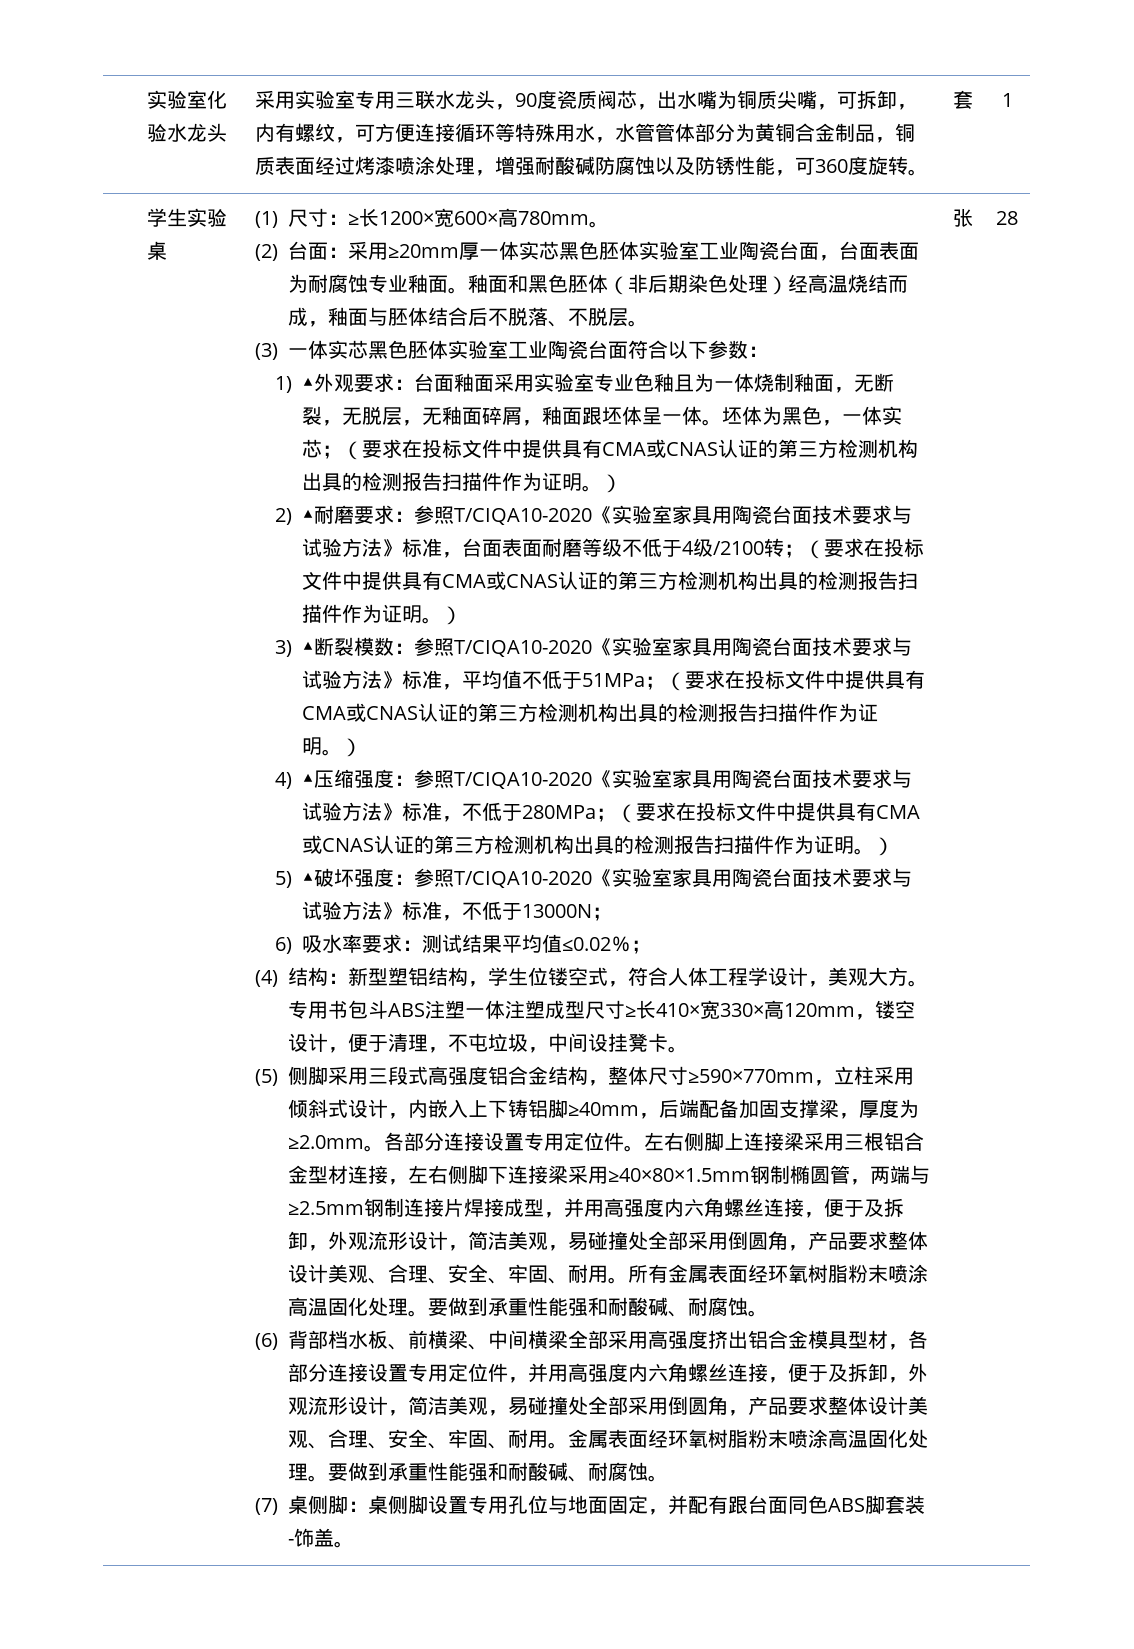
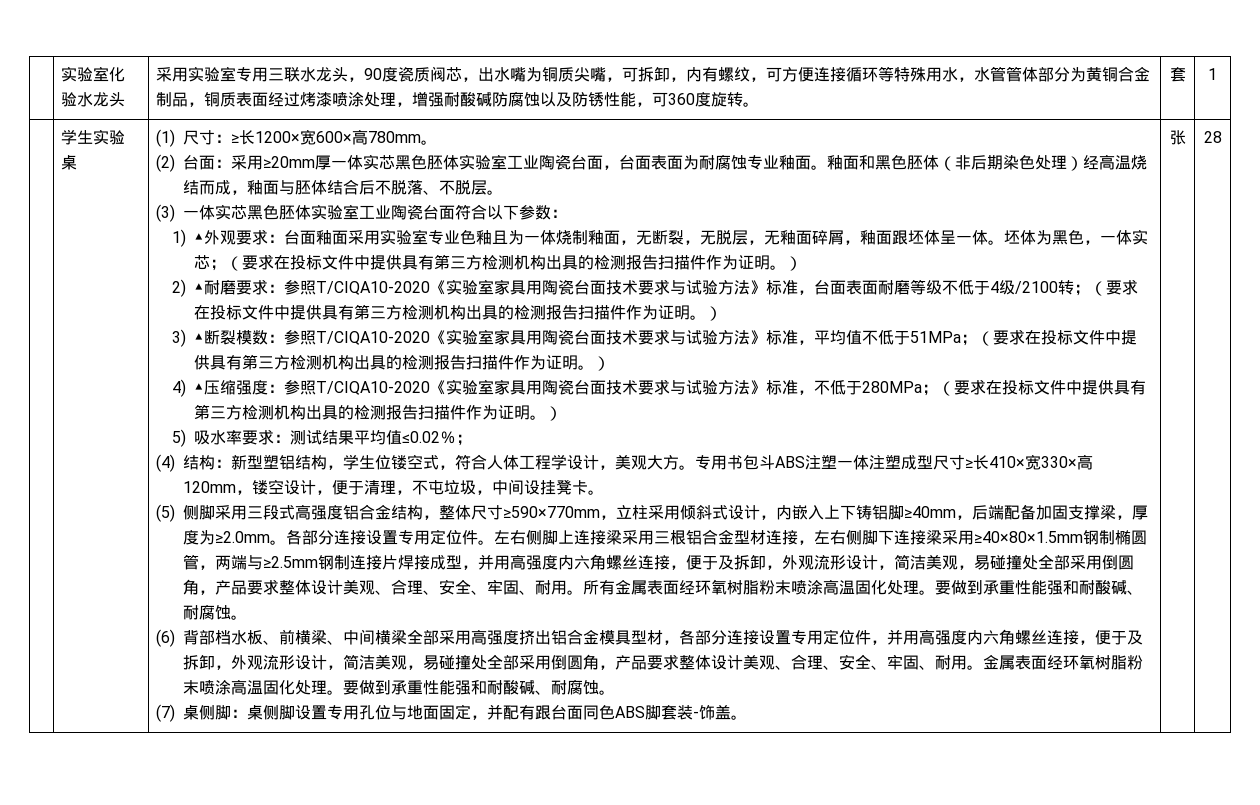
- 坯体为黑色，一体实芯；（要求在投标文件中提供具有CMA或CNAS认证的第三方检测机构出具的检测报告扫描件作为证明。）
+ 坯体为黑色，一体实芯；（要求在投标文件中提供具有第三方检测机构出具的检测报告扫描件作为证明。）
- 2) ▲耐磨要求：参照T/CIQA10-2020《实验室家具用陶瓷台面技术要求与试验方法》标准，台面表面耐磨等级不低于4级/2100转；（要求在投标文件中提供具有CMA或CNAS认证的第三方检测机构出具的检测报告扫描件作为证明。）
+ 2) ▲耐磨要求：参照T/CIQA10-2020《实验室家具用陶瓷台面技术要求与试验方法》标准，台面表面耐磨等级不低于4级/2100转；（要求在投标文件中提供具有第三方检测机构出具的检测报告扫描件作为证明。）
- 3) ▲断裂模数：参照T/CIQA10-2020《实验室家具用陶瓷台面技术要求与试验方法》标准，平均值不低于51MPa；（要求在投标文件中提供具有CMA或CNAS认证的第三方检测机构出具的检测报告扫描件作为证明。）
+ 3) ▲断裂模数：参照T/CIQA10-2020《实验室家具用陶瓷台面技术要求与试验方法》标准，平均值不低于51MPa；（要求在投标文件中提供具有第三方检测机构出具的检测报告扫描件作为证明。）
- 4) ▲压缩强度：参照T/CIQA10-2020《实验室家具用陶瓷台面技术要求与试验方法》标准，不低于280MPa；（要求在投标文件中提供具有CMA或CNAS认证的第三方检测机构出具的检测报告扫描件作为证明。）
+ 4) ▲压缩强度：参照T/CIQA10-2020《实验室家具用陶瓷台面技术要求与试验方法》标准，不低于280MPa；（要求在投标文件中提供具有第三方检测机构出具的检测报告扫描件作为证明。）
- 5) ▲破坏强度：参照T/CIQA10-2020《实验室家具用陶瓷台面技术要求与试验方法》标准，不低于13000N；
- 6)吸水率要求：测试结果平均值≤0.02％；
+ 5)吸水率要求：测试结果平均值≤0.02％；

